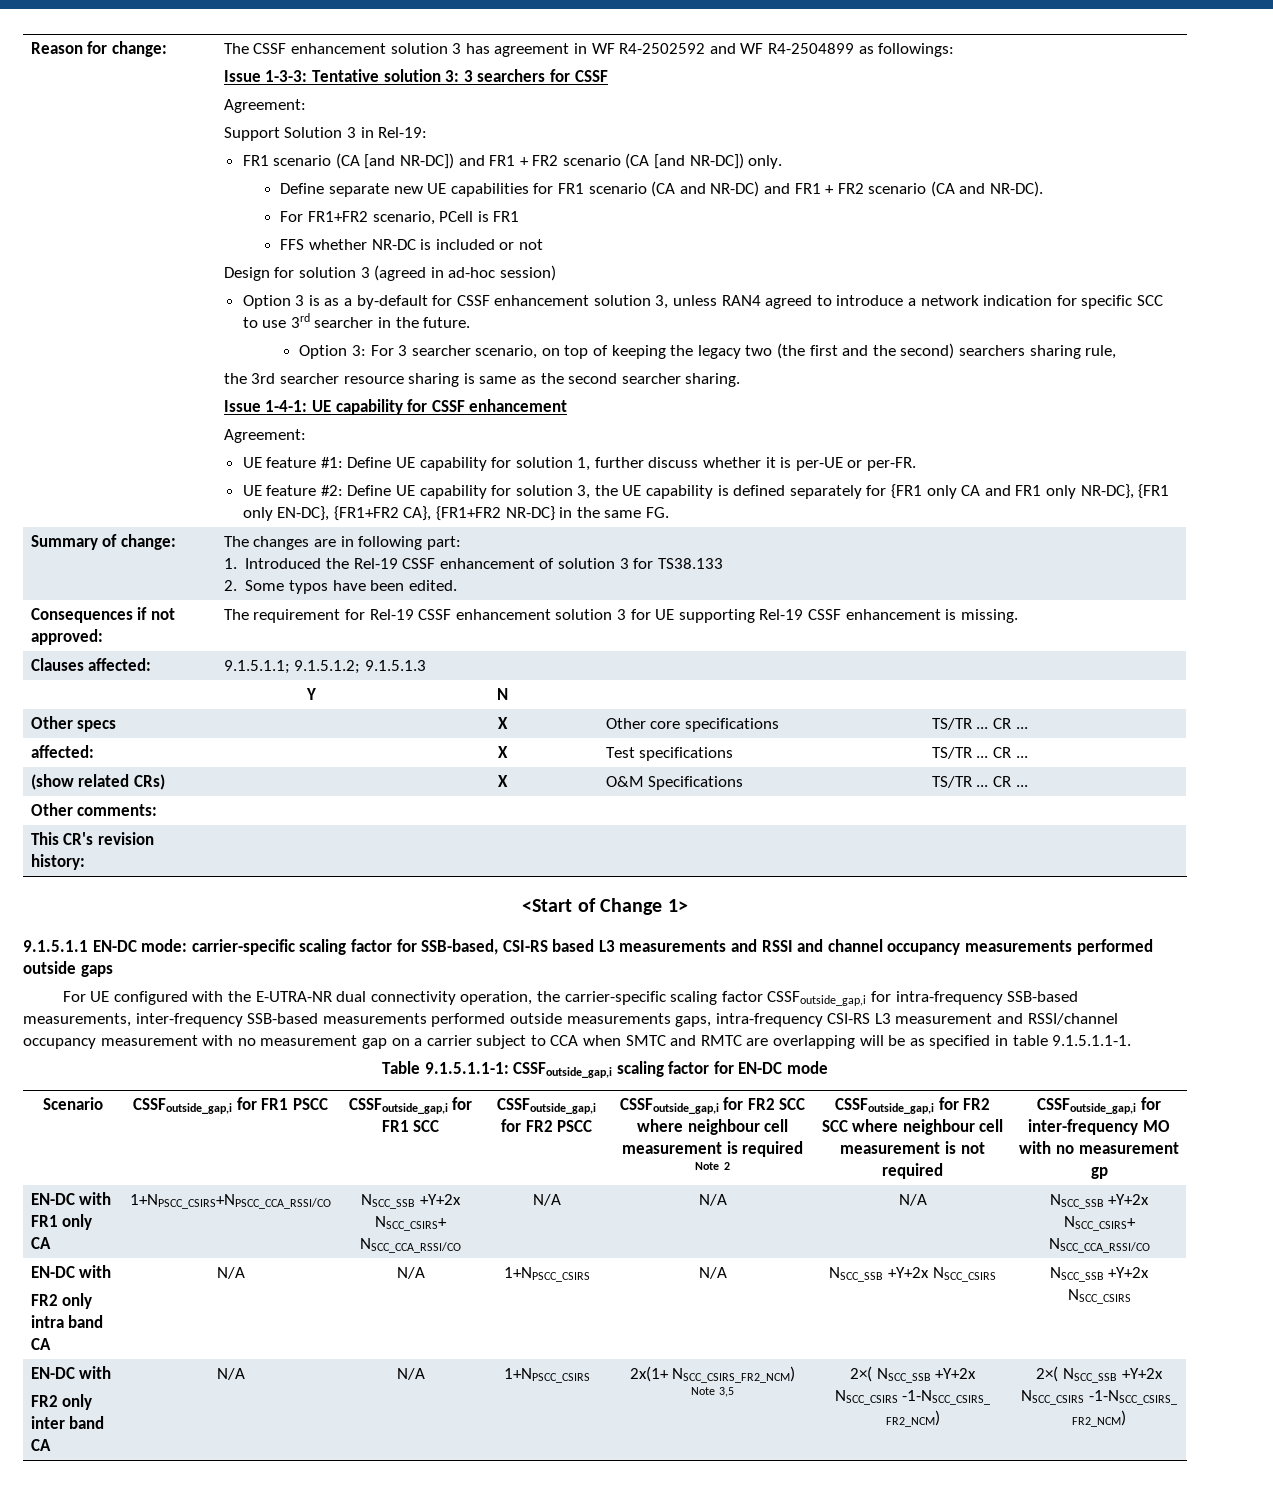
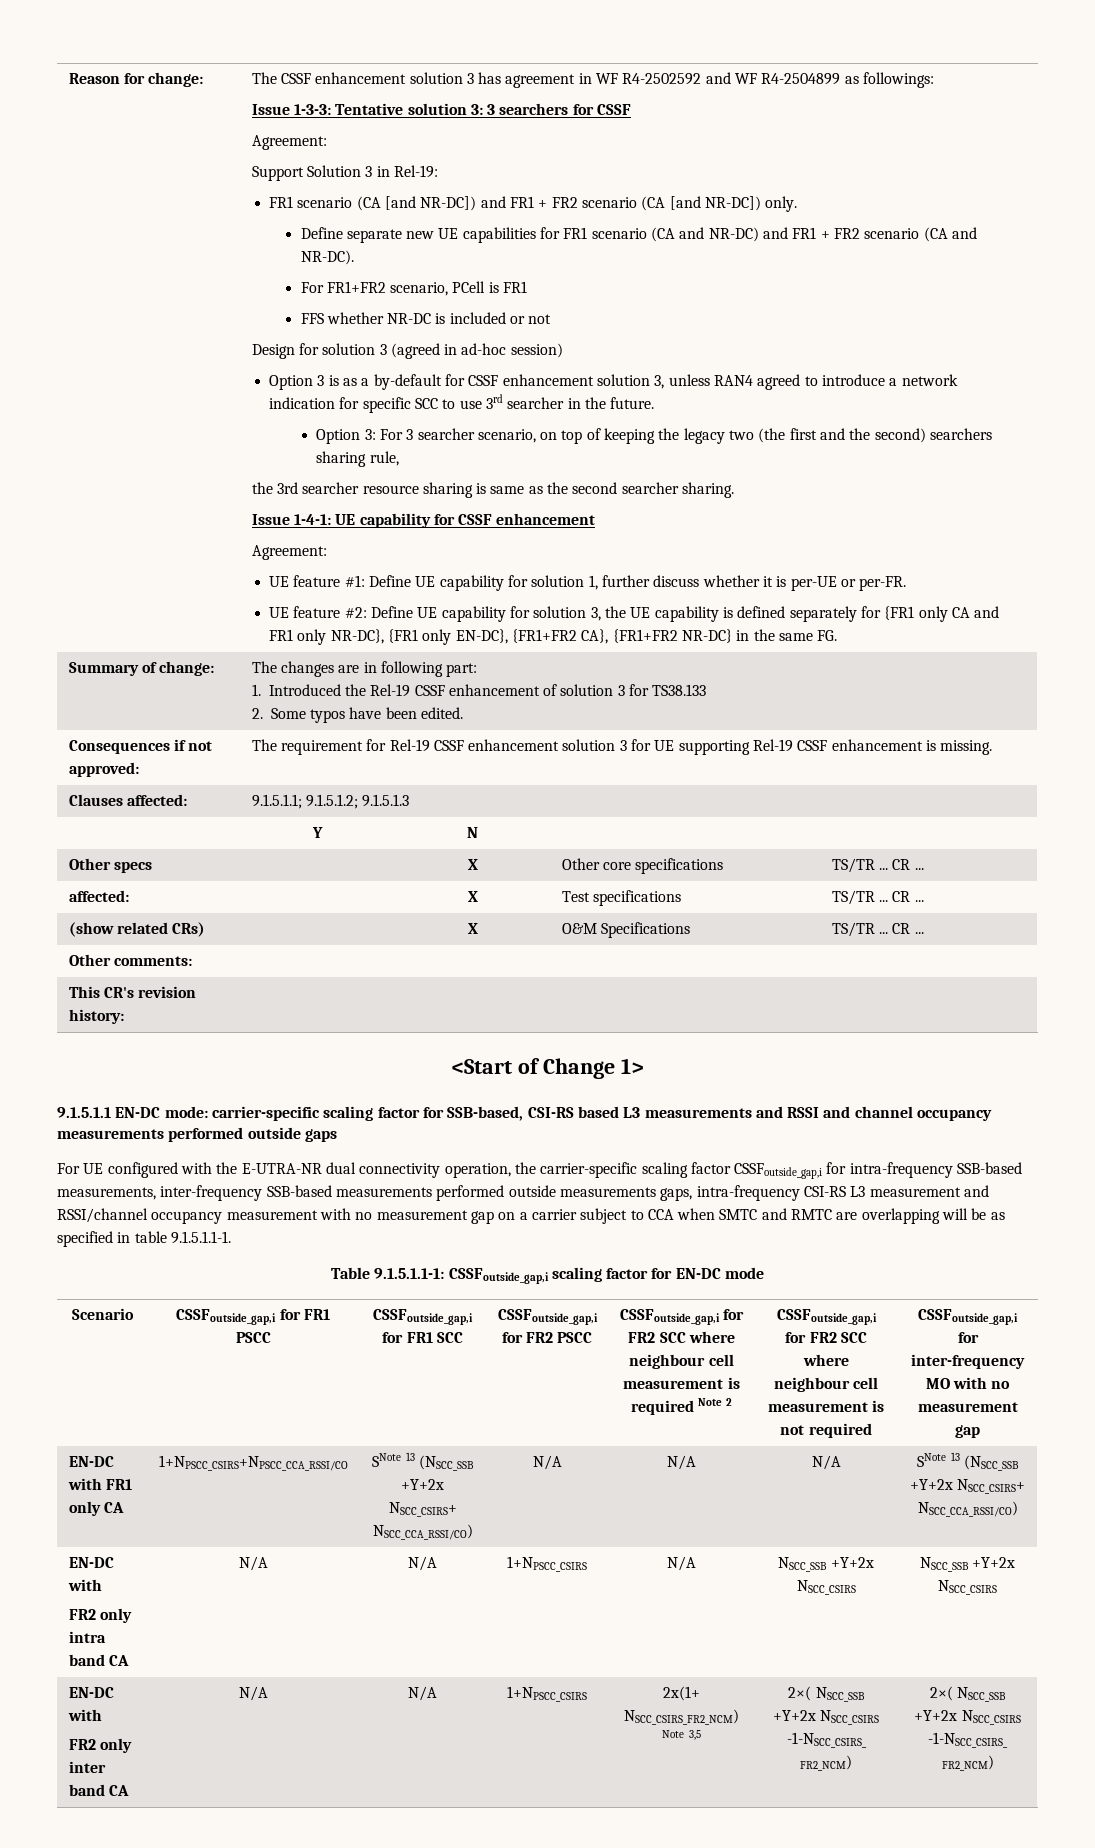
- CSSFoutside_gap,i for inter-frequency MO with no measurement gp
+ CSSFoutside_gap,i for inter-frequency MO with no measurement gap
- EN-DC with FR1 only CA | 1+NPSCC_CSIRS+NPSCC_CCA_RSSI/CO | NSCC_SSB +Y+2x NSCC_CSIRS+ NSCC_CCA_RSSI/CO | N/A | N/A | N/A | NSCC_SSB +Y+2x NSCC_CSIRS+ NSCC_CCA_RSSI/CO
+ EN-DC with FR1 only CA | 1+NPSCC_CSIRS+NPSCC_CCA_RSSI/CO | SNote 13 (NSCC_SSB +Y+2x NSCC_CSIRS+ NSCC_CCA_RSSI/CO) | N/A | N/A | N/A | SNote 13 (NSCC_SSB +Y+2x NSCC_CSIRS+ NSCC_CCA_RSSI/CO)

